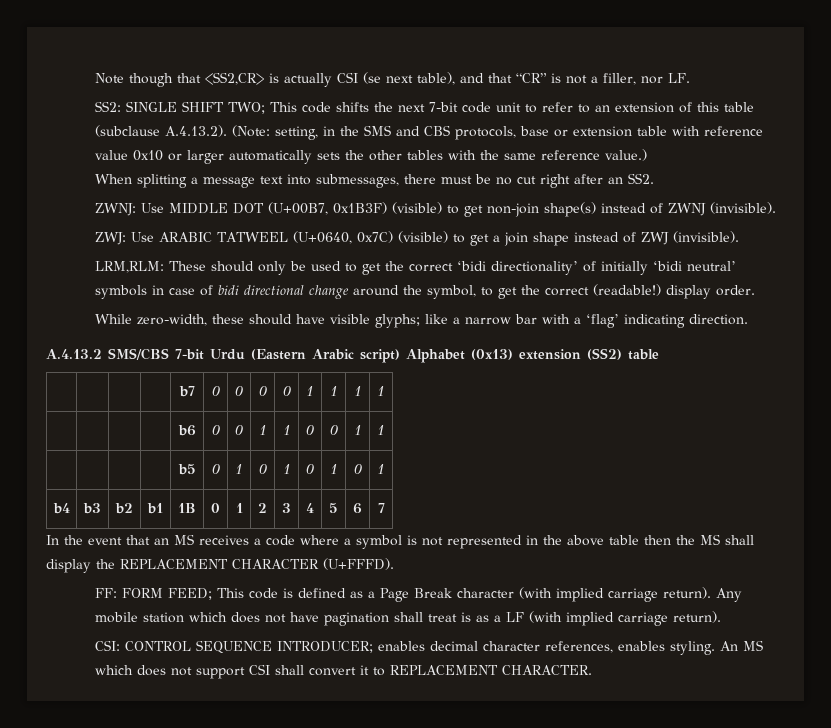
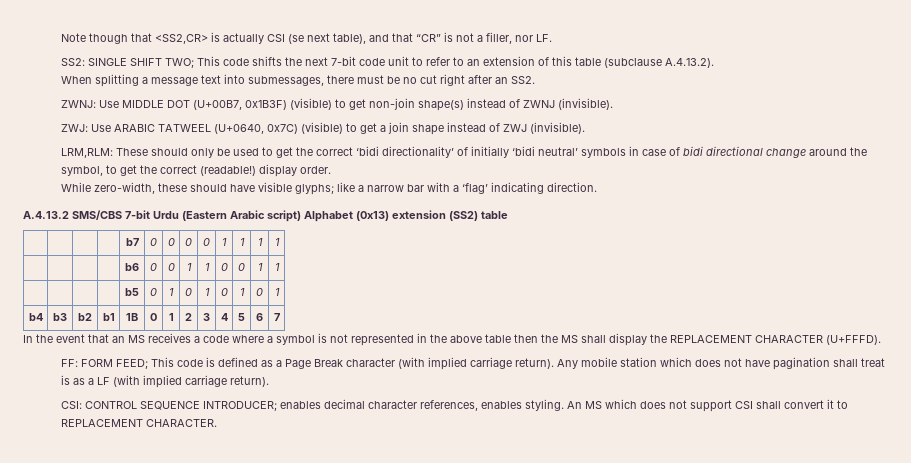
- SS2: SINGLE SHIFT TWO; This code shifts the next 7-bit code unit to refer to an extension of this table (subclause A.4.13.2). (Note: setting, in the SMS and CBS protocols, base or extension table with reference value 0x10 or larger automatically sets the other tables with the same reference value.)
+ SS2: SINGLE SHIFT TWO; This code shifts the next 7-bit code unit to refer to an extension of this table (subclause A.4.13.2).

